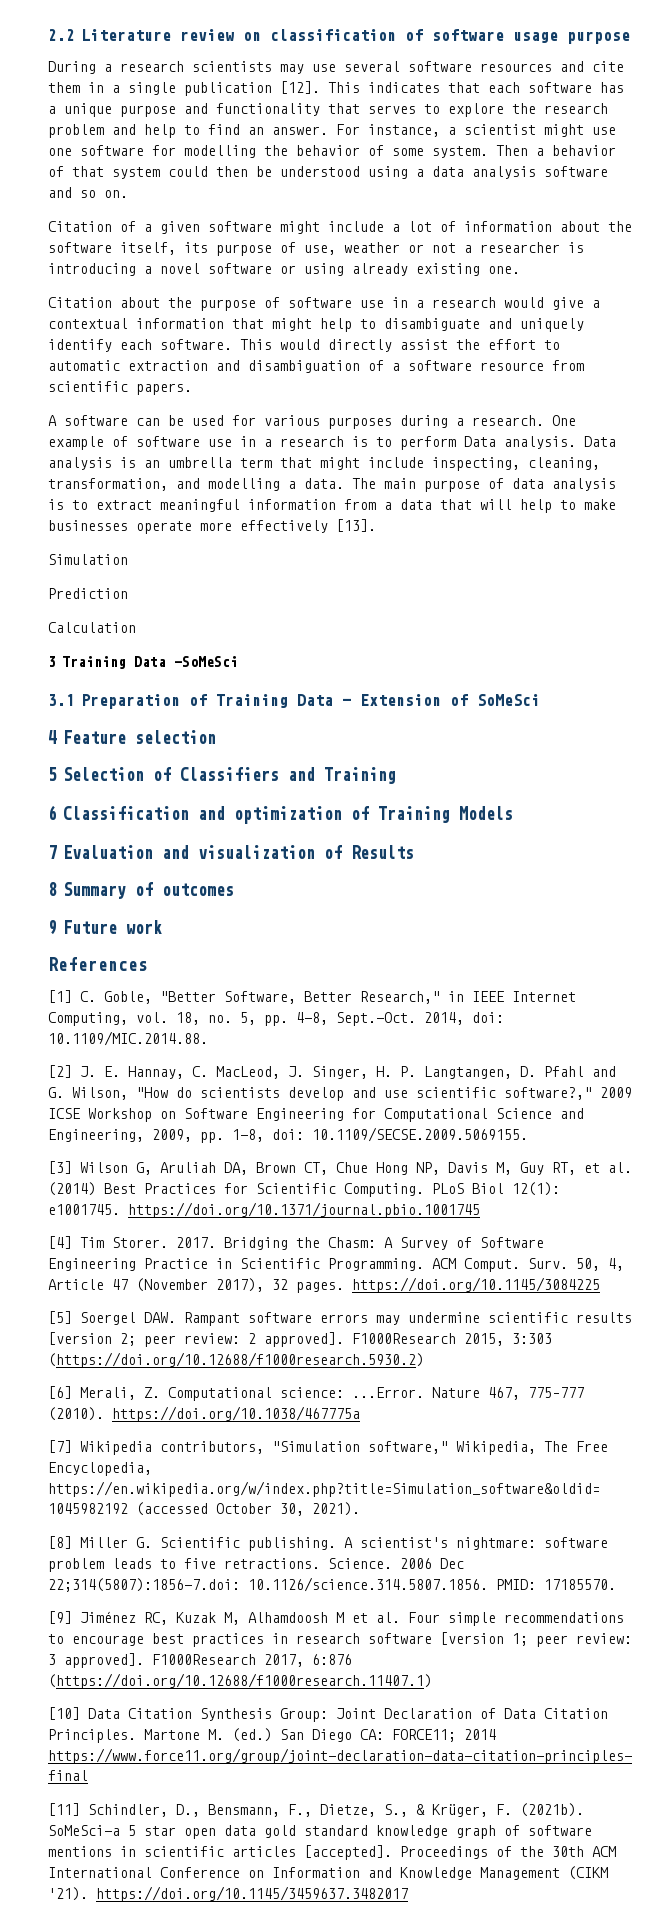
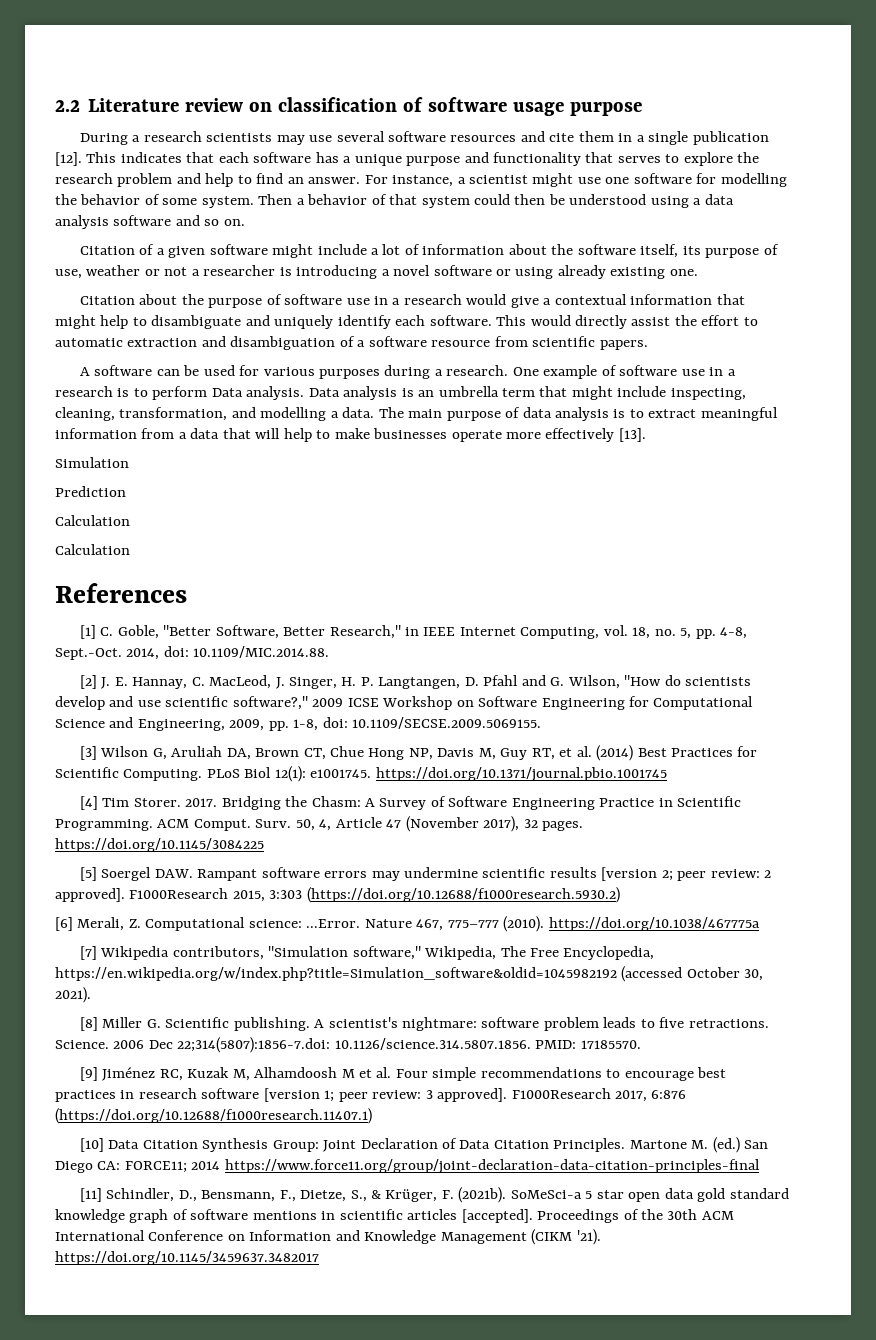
  Prediction
  Calculation
- 3 Training Data -SoMeSci
- 3.1 Preparation of Training Data – Extension of SoMeSci
- 4 Feature selection
- 5 Selection of Classifiers and Training
- 6 Classification and optimization of Training Models
- 7 Evaluation and visualization of Results
- 8 Summary of outcomes
- 9 Future work
+ Calculation

